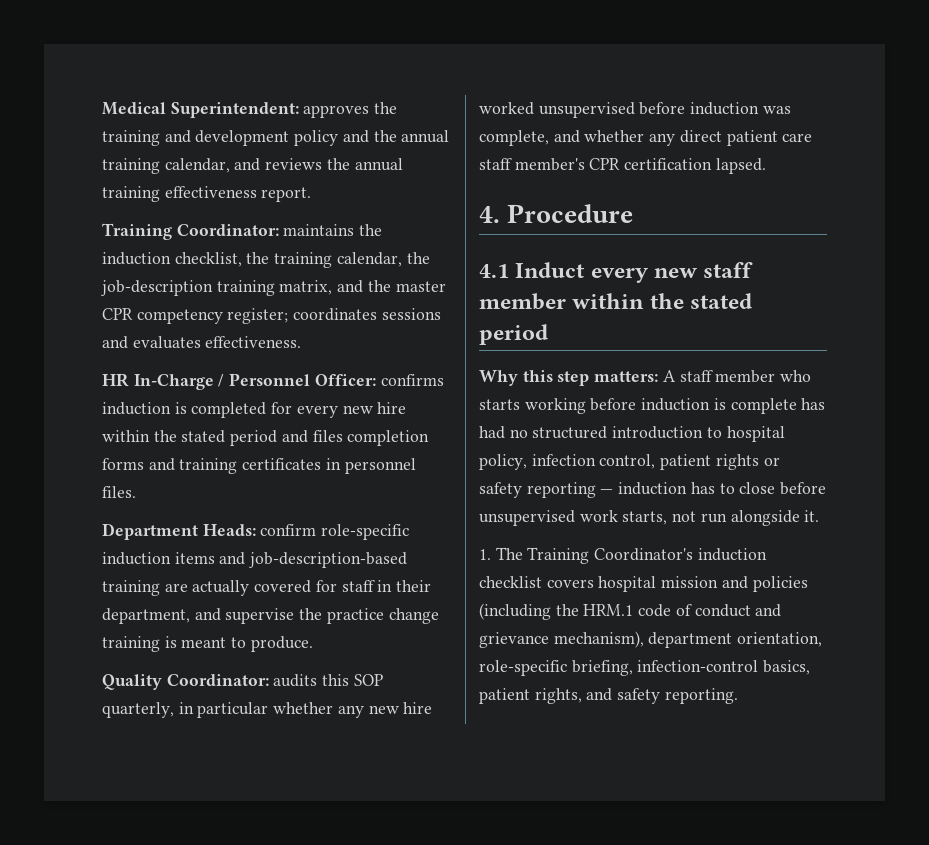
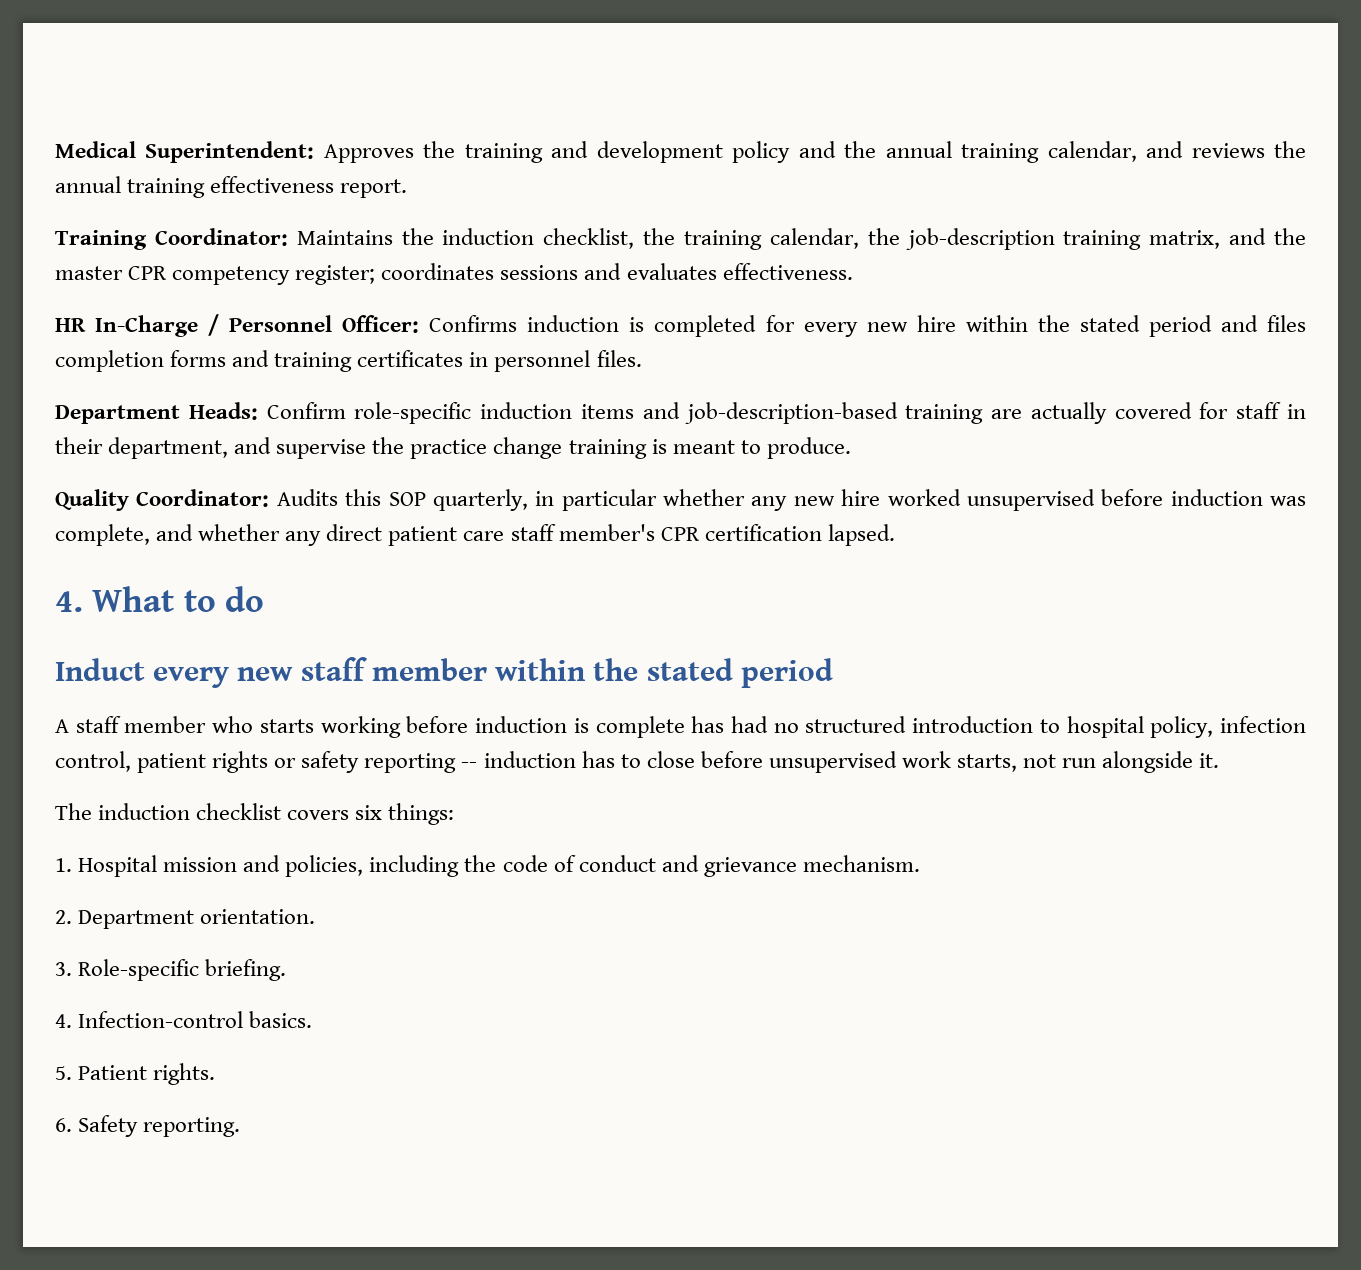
- Medical Superintendent: approves the training and development policy and the annual training calendar, and reviews the annual training effectiveness report.
+ Medical Superintendent: Approves the training and development policy and the annual training calendar, and reviews the annual training effectiveness report.
- Training Coordinator: maintains the induction checklist, the training calendar, the job-description training matrix, and the master CPR competency register; coordinates sessions and evaluates effectiveness.
+ Training Coordinator: Maintains the induction checklist, the training calendar, the job-description training matrix, and the master CPR competency register; coordinates sessions and evaluates effectiveness.
- HR In-Charge / Personnel Officer: confirms induction is completed for every new hire within the stated period and files completion forms and training certificates in personnel files.
+ HR In-Charge / Personnel Officer: Confirms induction is completed for every new hire within the stated period and files completion forms and training certificates in personnel files.
- Department Heads: confirm role-specific induction items and job-description-based training are actually covered for staff in their department, and supervise the practice change training is meant to produce.
+ Department Heads: Confirm role-specific induction items and job-description-based training are actually covered for staff in their department, and supervise the practice change training is meant to produce.
- Quality Coordinator: audits this SOP quarterly, in particular whether any new hire worked unsupervised before induction was complete, and whether any direct patient care staff member's CPR certification lapsed.
+ Quality Coordinator: Audits this SOP quarterly, in particular whether any new hire worked unsupervised before induction was complete, and whether any direct patient care staff member's CPR certification lapsed.
- 4. Procedure
- 4.1 Induct every new staff member within the stated period
+ 4. What to do
+ Induct every new staff member within the stated period
- Why this step matters: A staff member who starts working before induction is complete has had no structured introduction to hospital policy, infection control, patient rights or safety reporting — induction has to close before unsupervised work starts, not run alongside it.
+ A staff member who starts working before induction is complete has had no structured introduction to hospital policy, infection control, patient rights or safety reporting -- induction has to close before unsupervised work starts, not run alongside it.
- 1. The Training Coordinator's induction checklist covers hospital mission and policies (including the HRM.1 code of conduct and grievance mechanism), department orientation, role-specific briefing, infection-control basics, patient rights, and safety reporting.
+ The induction checklist covers six things:
+ 1. Hospital mission and policies, including the code of conduct and grievance mechanism.
+ 2. Department orientation.
+ 3. Role-specific briefing.
+ 4. Infection-control basics.
+ 5. Patient rights.
+ 6. Safety reporting.

